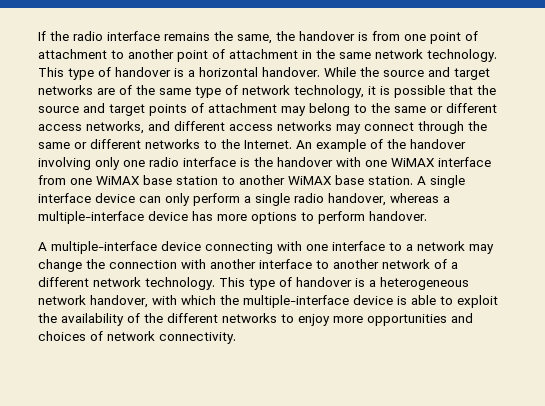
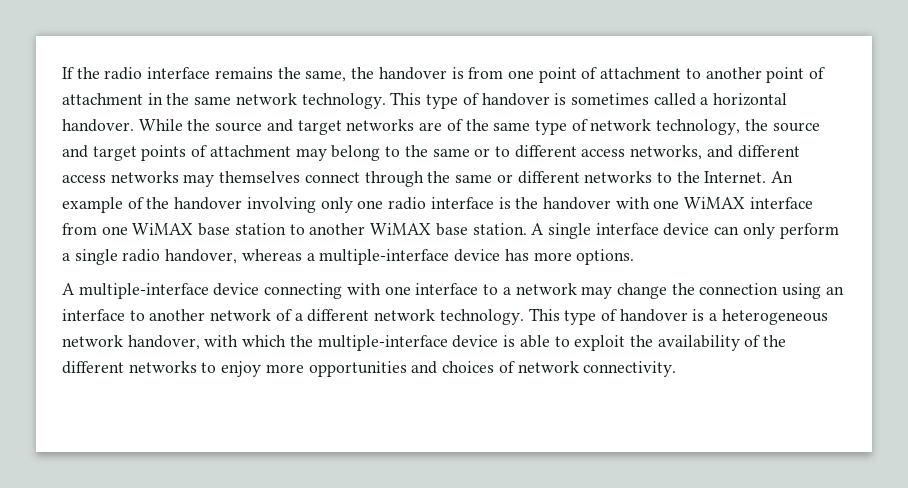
- This type of handover is a horizontal handover.
+ This type of handover is sometimes called a horizontal handover.
- While the source and target networks are of the same type of network technology, it is possible that the source and target points of attachment may belong to the same or different access networks, and different access networks may connect through the same or different networks to the Internet.
+ While the source and target networks are of the same type of network technology, the source and target points of attachment may belong to the same or to different access networks, and different access networks may themselves connect through the same or different networks to the Internet.
- A single interface device can only perform a single radio handover, whereas a multiple-interface device has more options to perform handover.
+ A single interface device can only perform a single radio handover, whereas a multiple-interface device has more options.
- A multiple-interface device connecting with one interface to a network may change the connection with another interface to another network of a different network technology.
+ A multiple-interface device connecting with one interface to a network may change the connection using an interface to another network of a different network technology.

